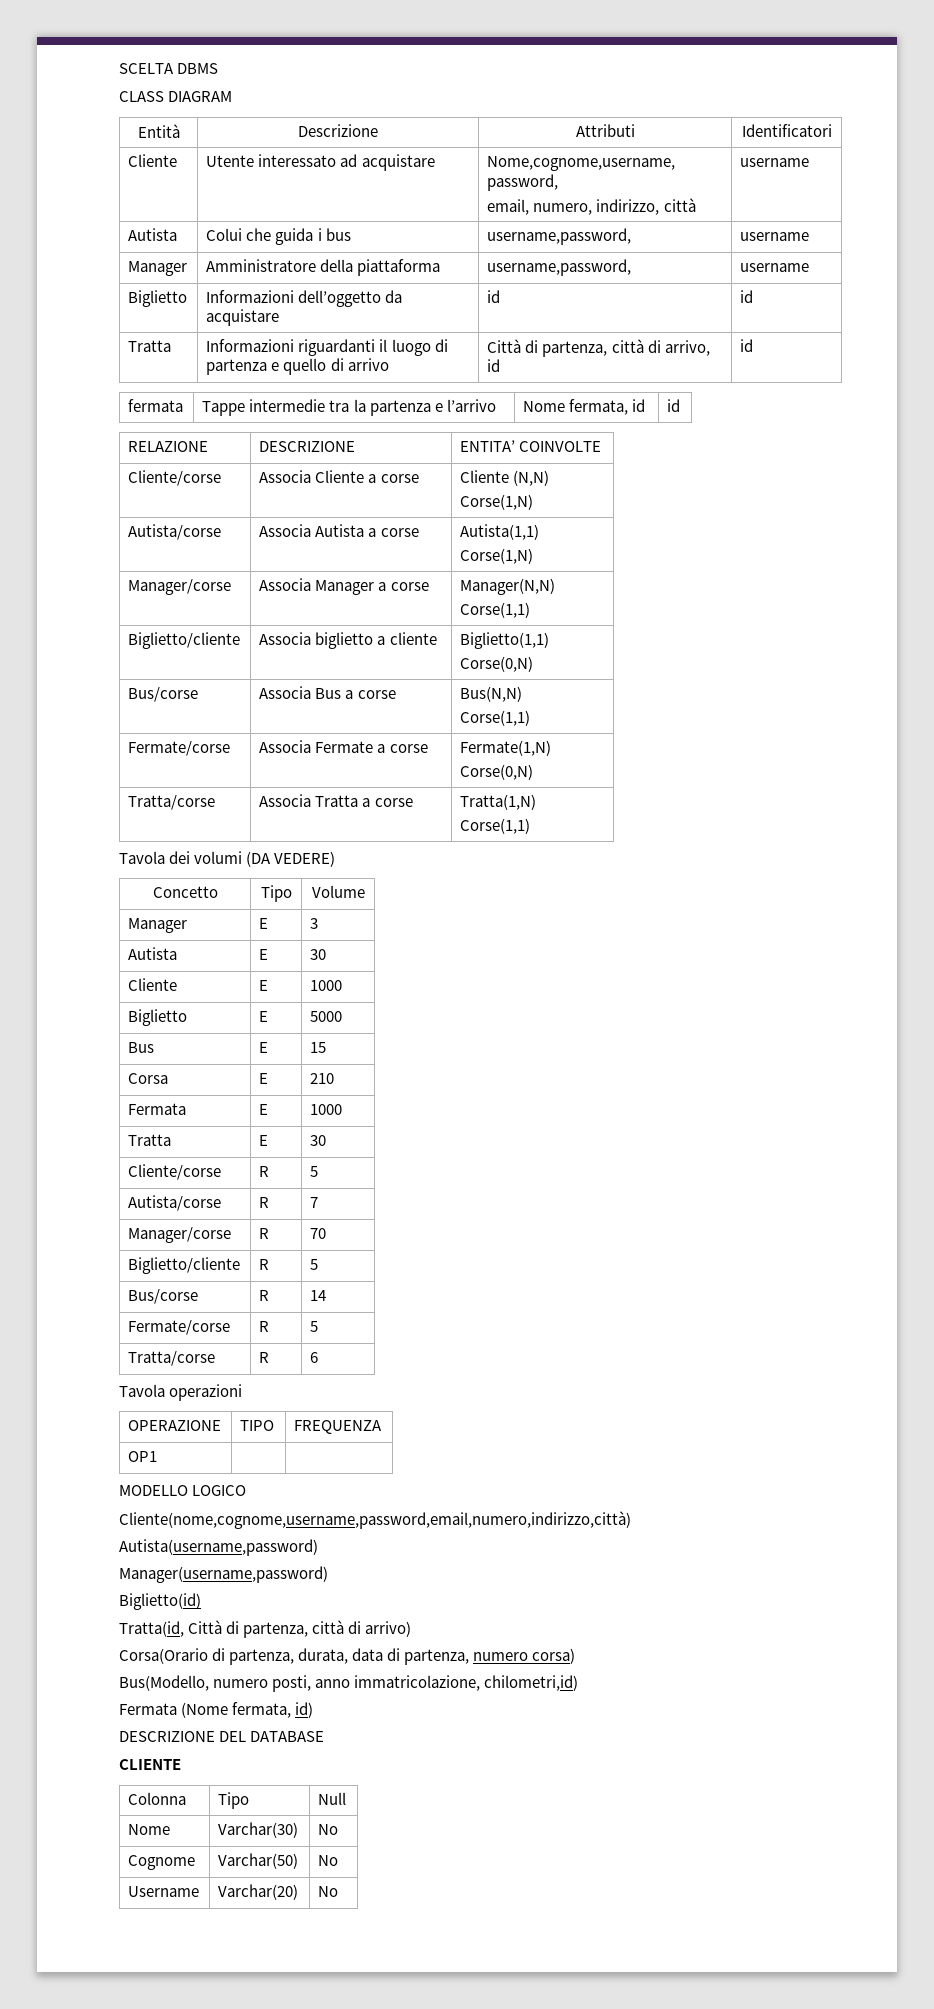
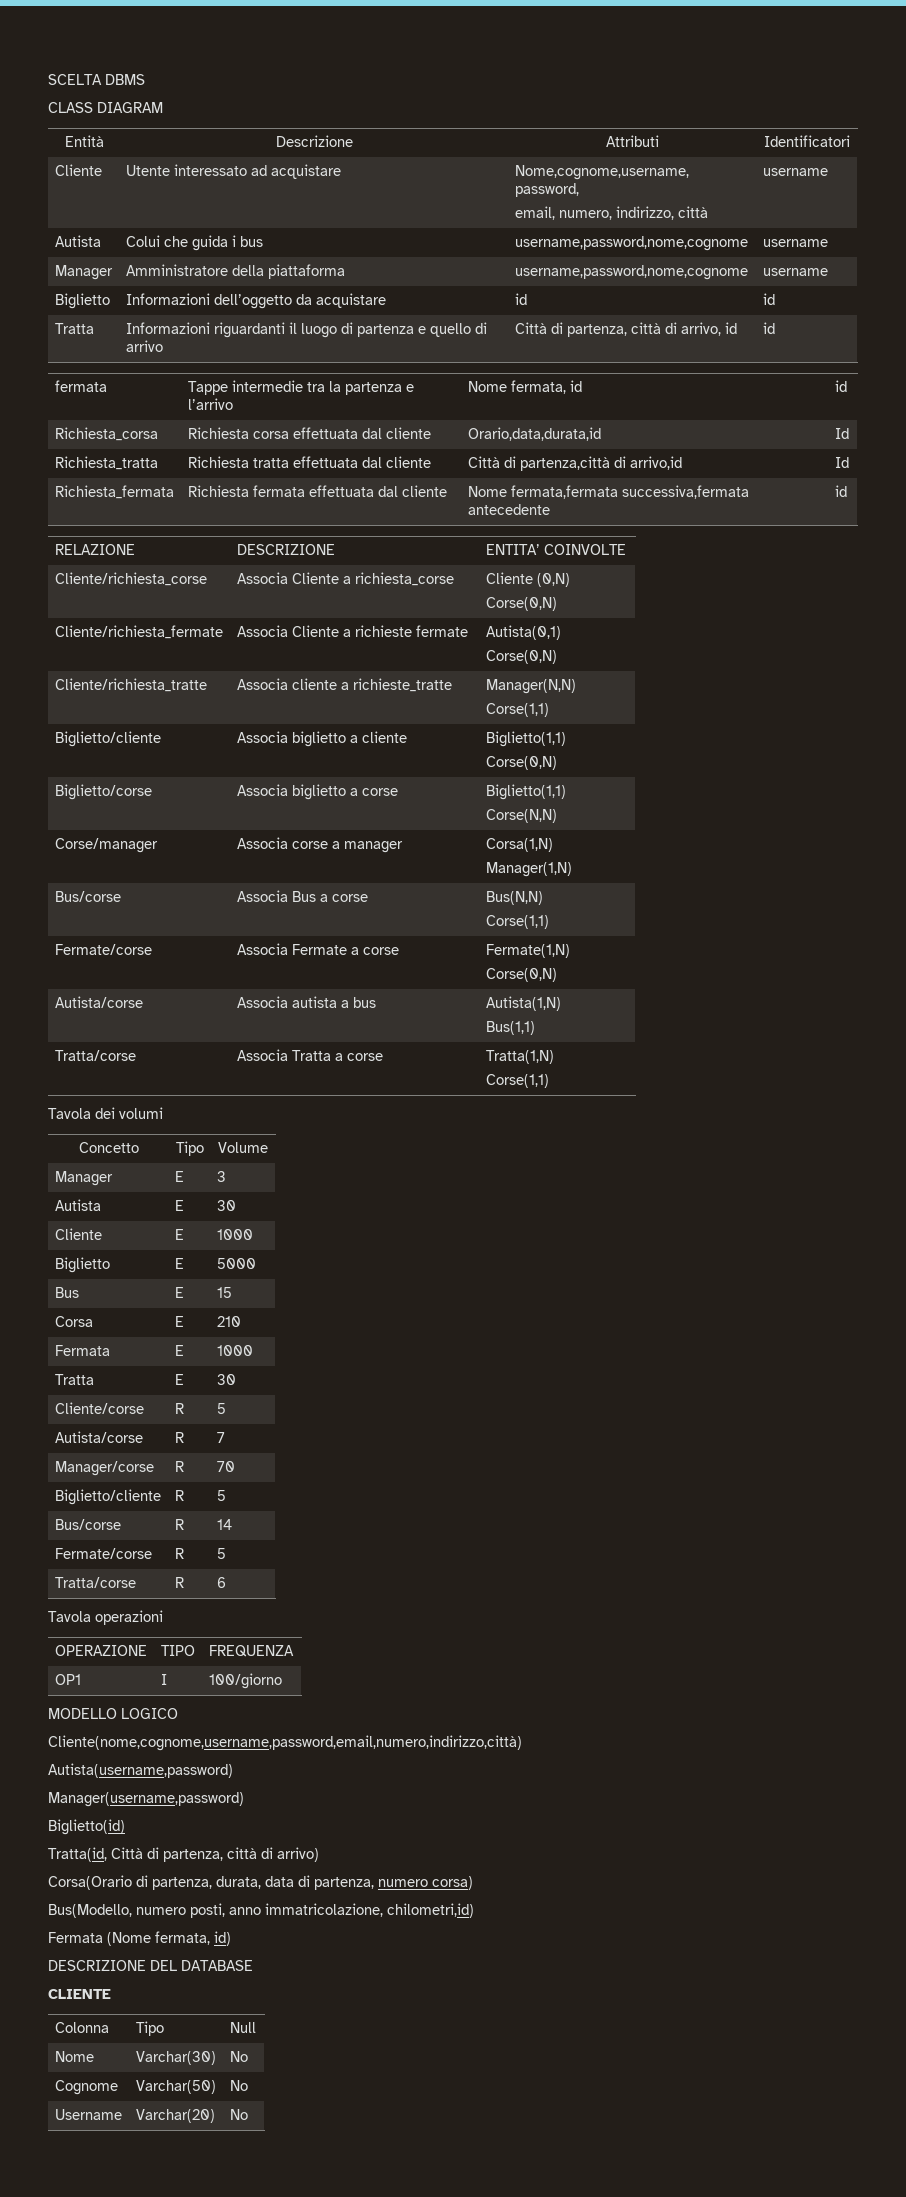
- Autista | Colui che guida i bus | username,password, | username
+ Autista | Colui che guida i bus | username,password,nome,cognome | username
- Manager | Amministratore della piattaforma | username,password, | username
+ Manager | Amministratore della piattaforma | username,password,nome,cognome | username
+ Richiesta_corsa | Richiesta corsa effettuata dal cliente | Orario,data,durata,id | Id
+ Richiesta_tratta | Richiesta tratta effettuata dal cliente | Città di partenza,città di arrivo,id | Id
+ Richiesta_fermata | Richiesta fermata effettuata dal cliente | Nome fermata,fermata successiva,fermata antecedente | id
- Cliente/corse | Associa Cliente a corse | Cliente (N,N)
- Corse(1,N)
- Autista/corse | Associa Autista a corse | Autista(1,1)
- Corse(1,N)
- Manager/corse | Associa Manager a corse | Manager(N,N)
+ Cliente/richiesta_corse | Associa Cliente a richiesta_corse | Cliente (0,N)
+ Corse(0,N)
+ Cliente/richiesta_fermate | Associa Cliente a richieste fermate | Autista(0,1)
+ Corse(0,N)
+ Cliente/richiesta_tratte | Associa cliente a richieste_tratte | Manager(N,N)
+ Biglietto/corse | Associa biglietto a corse | Biglietto(1,1)
+ Corse(N,N)
+ Corse/manager | Associa corse a manager | Corsa(1,N)
+ Manager(1,N)
+ Autista/corse | Associa autista a bus | Autista(1,N)
+ Bus(1,1)
- Tavola dei volumi (DA VEDERE)
+ Tavola dei volumi
- OP1 | |
+ OP1 | I | 100/giorno

